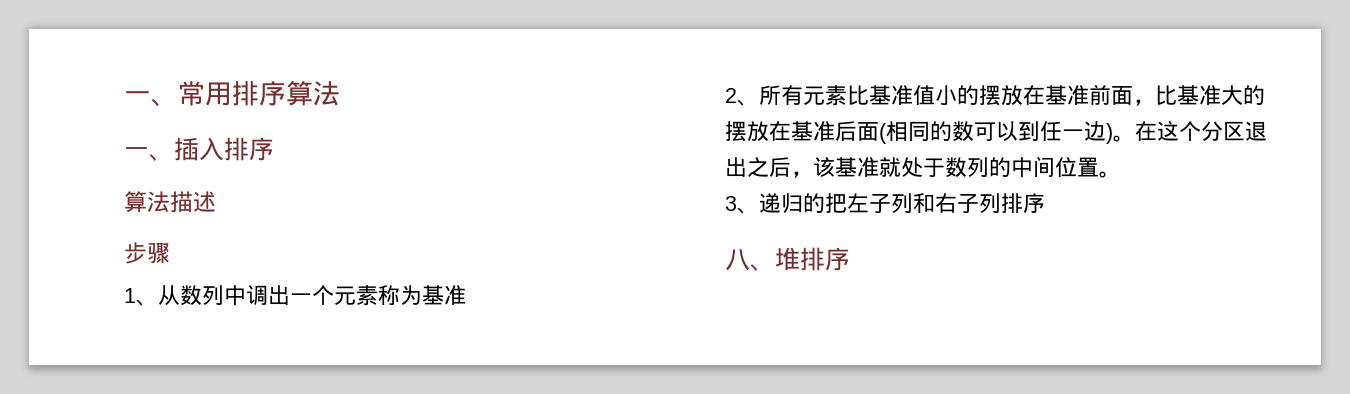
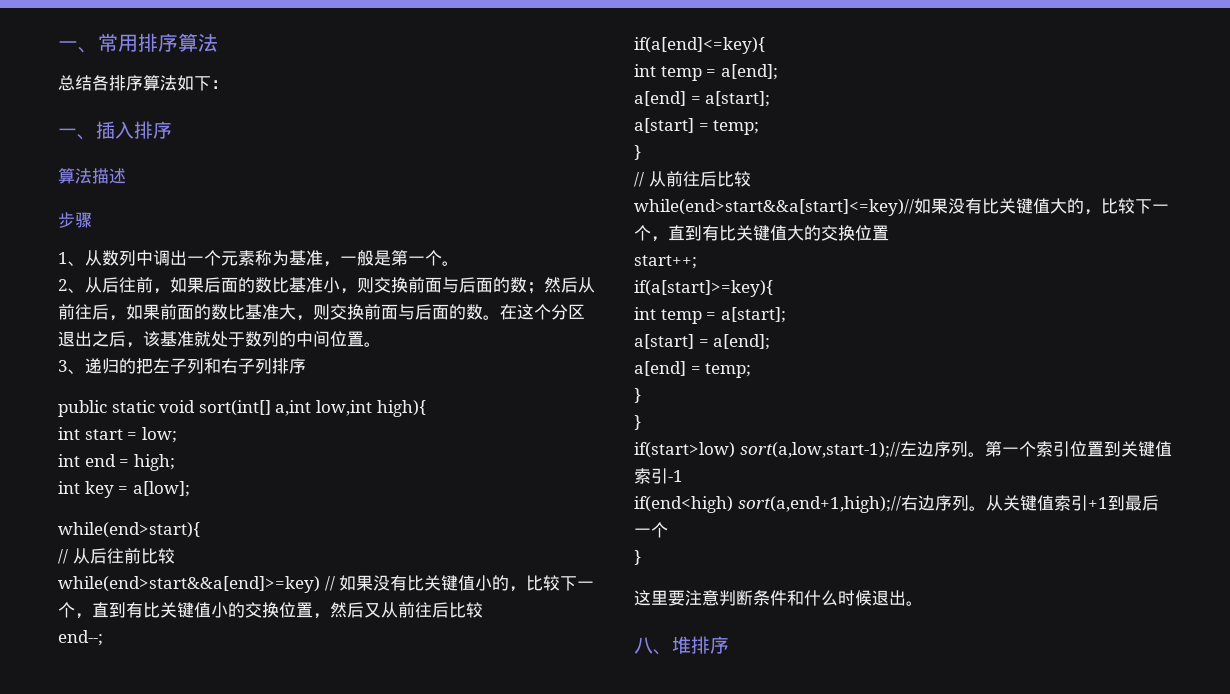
+ 总结各排序算法如下：
- 1、从数列中调出一个元素称为基准
- 2、所有元素比基准值小的摆放在基准前面，比基准大的摆放在基准后面(相同的数可以到任一边)。
+ 1、从数列中调出一个元素称为基准，一般是第一个。
+ 2、从后往前，如果后面的数比基准小，则交换前面与后面的数；然后从前往后，如果前面的数比基准大，则交换前面与后面的数。
+ public static void sort(int[] a,int low,int high){
+ int start = low;
+ int end = high;
+ int key = a[low];
+ while(end>start){
+ // 从后往前比较
+ while(end>start&&a[end]>=key) // 如果没有比关键值小的，比较下一个，直到有比关键值小的交换位置，然后又从前往后比较
+ end--;
+ if(a[end]<=key){
+ int temp = a[end];
+ a[end] = a[start];
+ a[start] = temp;
+ }
+ // 从前往后比较
+ while(end>start&&a[start]<=key)//如果没有比关键值大的，比较下一个，直到有比关键值大的交换位置
+ start++;
+ if(a[start]>=key){
+ int temp = a[start];
+ a[start] = a[end];
+ a[end] = temp;
+ }
+ }
+ if(start>low) sort(a,low,start-1);//左边序列。第一个索引位置到关键值索引-1
+ if(end<high) sort(a,end+1,high);//右边序列。从关键值索引+1到最后一个
+ }
+ 这里要注意判断条件和什么时候退出。

